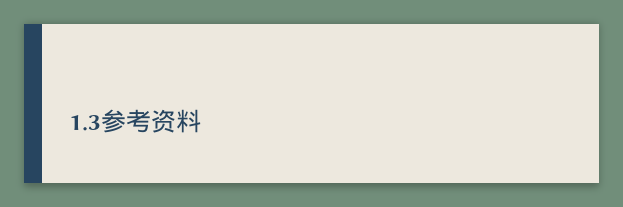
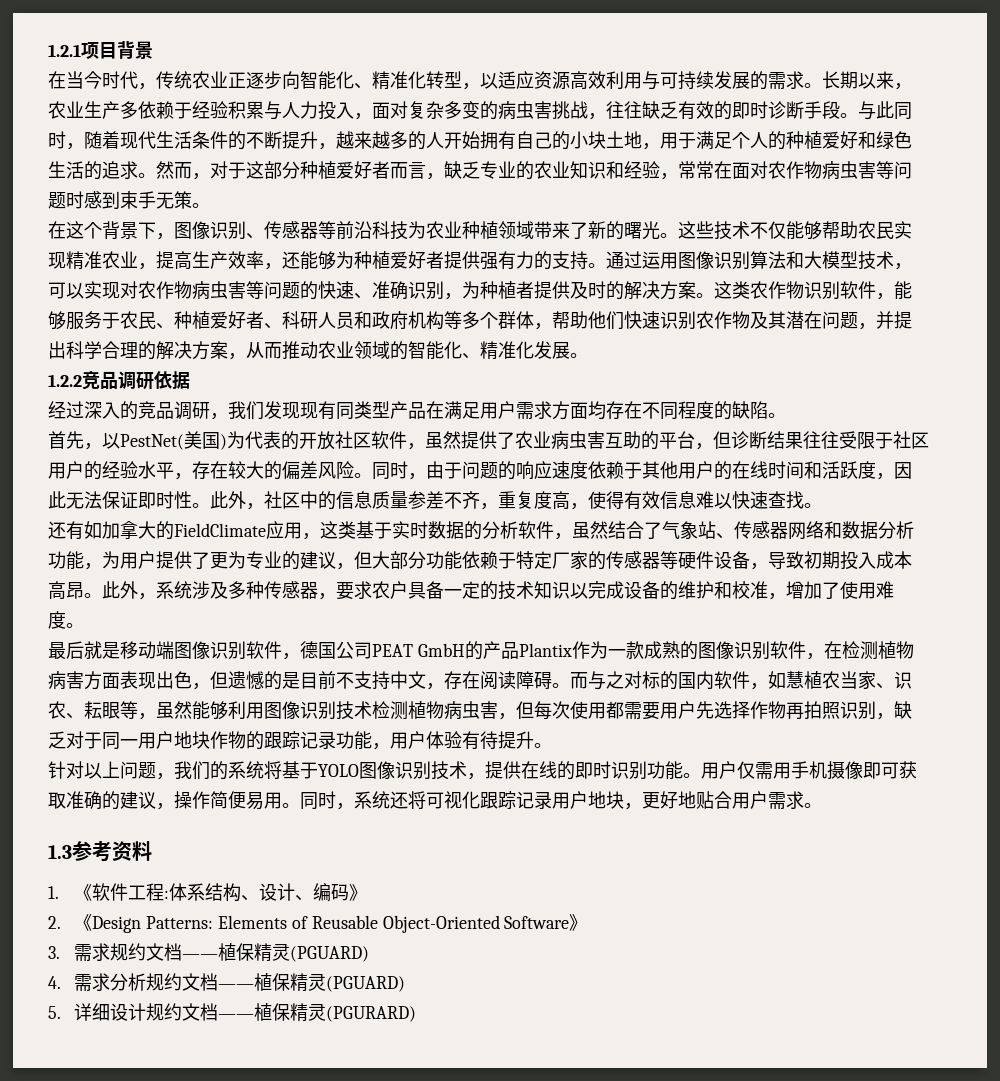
+ 1.2.1项目背景
+ 在当今时代，传统农业正逐步向智能化、精准化转型，以适应资源高效利用与可持续发展的需求。长期以来，农业生产多依赖于经验积累与人力投入，面对复杂多变的病虫害挑战，往往缺乏有效的即时诊断手段。与此同时，随着现代生活条件的不断提升，越来越多的人开始拥有自己的小块土地，用于满足个人的种植爱好和绿色生活的追求。然而，对于这部分种植爱好者而言，缺乏专业的农业知识和经验，常常在面对农作物病虫害等问题时感到束手无策。
+ 在这个背景下，图像识别、传感器等前沿科技为农业种植领域带来了新的曙光。这些技术不仅能够帮助农民实现精准农业，提高生产效率，还能够为种植爱好者提供强有力的支持。通过运用图像识别算法和大模型技术，可以实现对农作物病虫害等问题的快速、准确识别，为种植者提供及时的解决方案。这类农作物识别软件，能够服务于农民、种植爱好者、科研人员和政府机构等多个群体，帮助他们快速识别农作物及其潜在问题，并提出科学合理的解决方案，从而推动农业领域的智能化、精准化发展。
+ 1.2.2竞品调研依据
+ 经过深入的竞品调研，我们发现现有同类型产品在满足用户需求方面均存在不同程度的缺陷。
+ 首先，以PestNet(美国)为代表的开放社区软件，虽然提供了农业病虫害互助的平台，但诊断结果往往受限于社区用户的经验水平，存在较大的偏差风险。同时，由于问题的响应速度依赖于其他用户的在线时间和活跃度，因此无法保证即时性。此外，社区中的信息质量参差不齐，重复度高，使得有效信息难以快速查找。
+ 还有如加拿大的FieldClimate应用，这类基于实时数据的分析软件，虽然结合了气象站、传感器网络和数据分析功能，为用户提供了更为专业的建议，但大部分功能依赖于特定厂家的传感器等硬件设备，导致初期投入成本高昂。此外，系统涉及多种传感器，要求农户具备一定的技术知识以完成设备的维护和校准，增加了使用难度。
+ 最后就是移动端图像识别软件，德国公司PEAT GmbH的产品Plantix作为一款成熟的图像识别软件，在检测植物病害方面表现出色，但遗憾的是目前不支持中文，存在阅读障碍。而与之对标的国内软件，如慧植农当家、识农、耘眼等，虽然能够利用图像识别技术检测植物病虫害，但每次使用都需要用户先选择作物再拍照识别，缺乏对于同一用户地块作物的跟踪记录功能，用户体验有待提升。
+ 针对以上问题，我们的系统将基于YOLO图像识别技术，提供在线的即时识别功能。用户仅需用手机摄像即可获取准确的建议，操作简便易用。同时，系统还将可视化跟踪记录用户地块，更好地贴合用户需求。
  1.3参考资料
+ 1.《软件工程:体系结构、设计、编码》
+ 2.《Design Patterns: Elements of Reusable Object-Oriented Software》
+ 3.需求规约文档——植保精灵(PGUARD)
+ 4.需求分析规约文档——植保精灵(PGUARD)
+ 5.详细设计规约文档——植保精灵(PGURARD)

